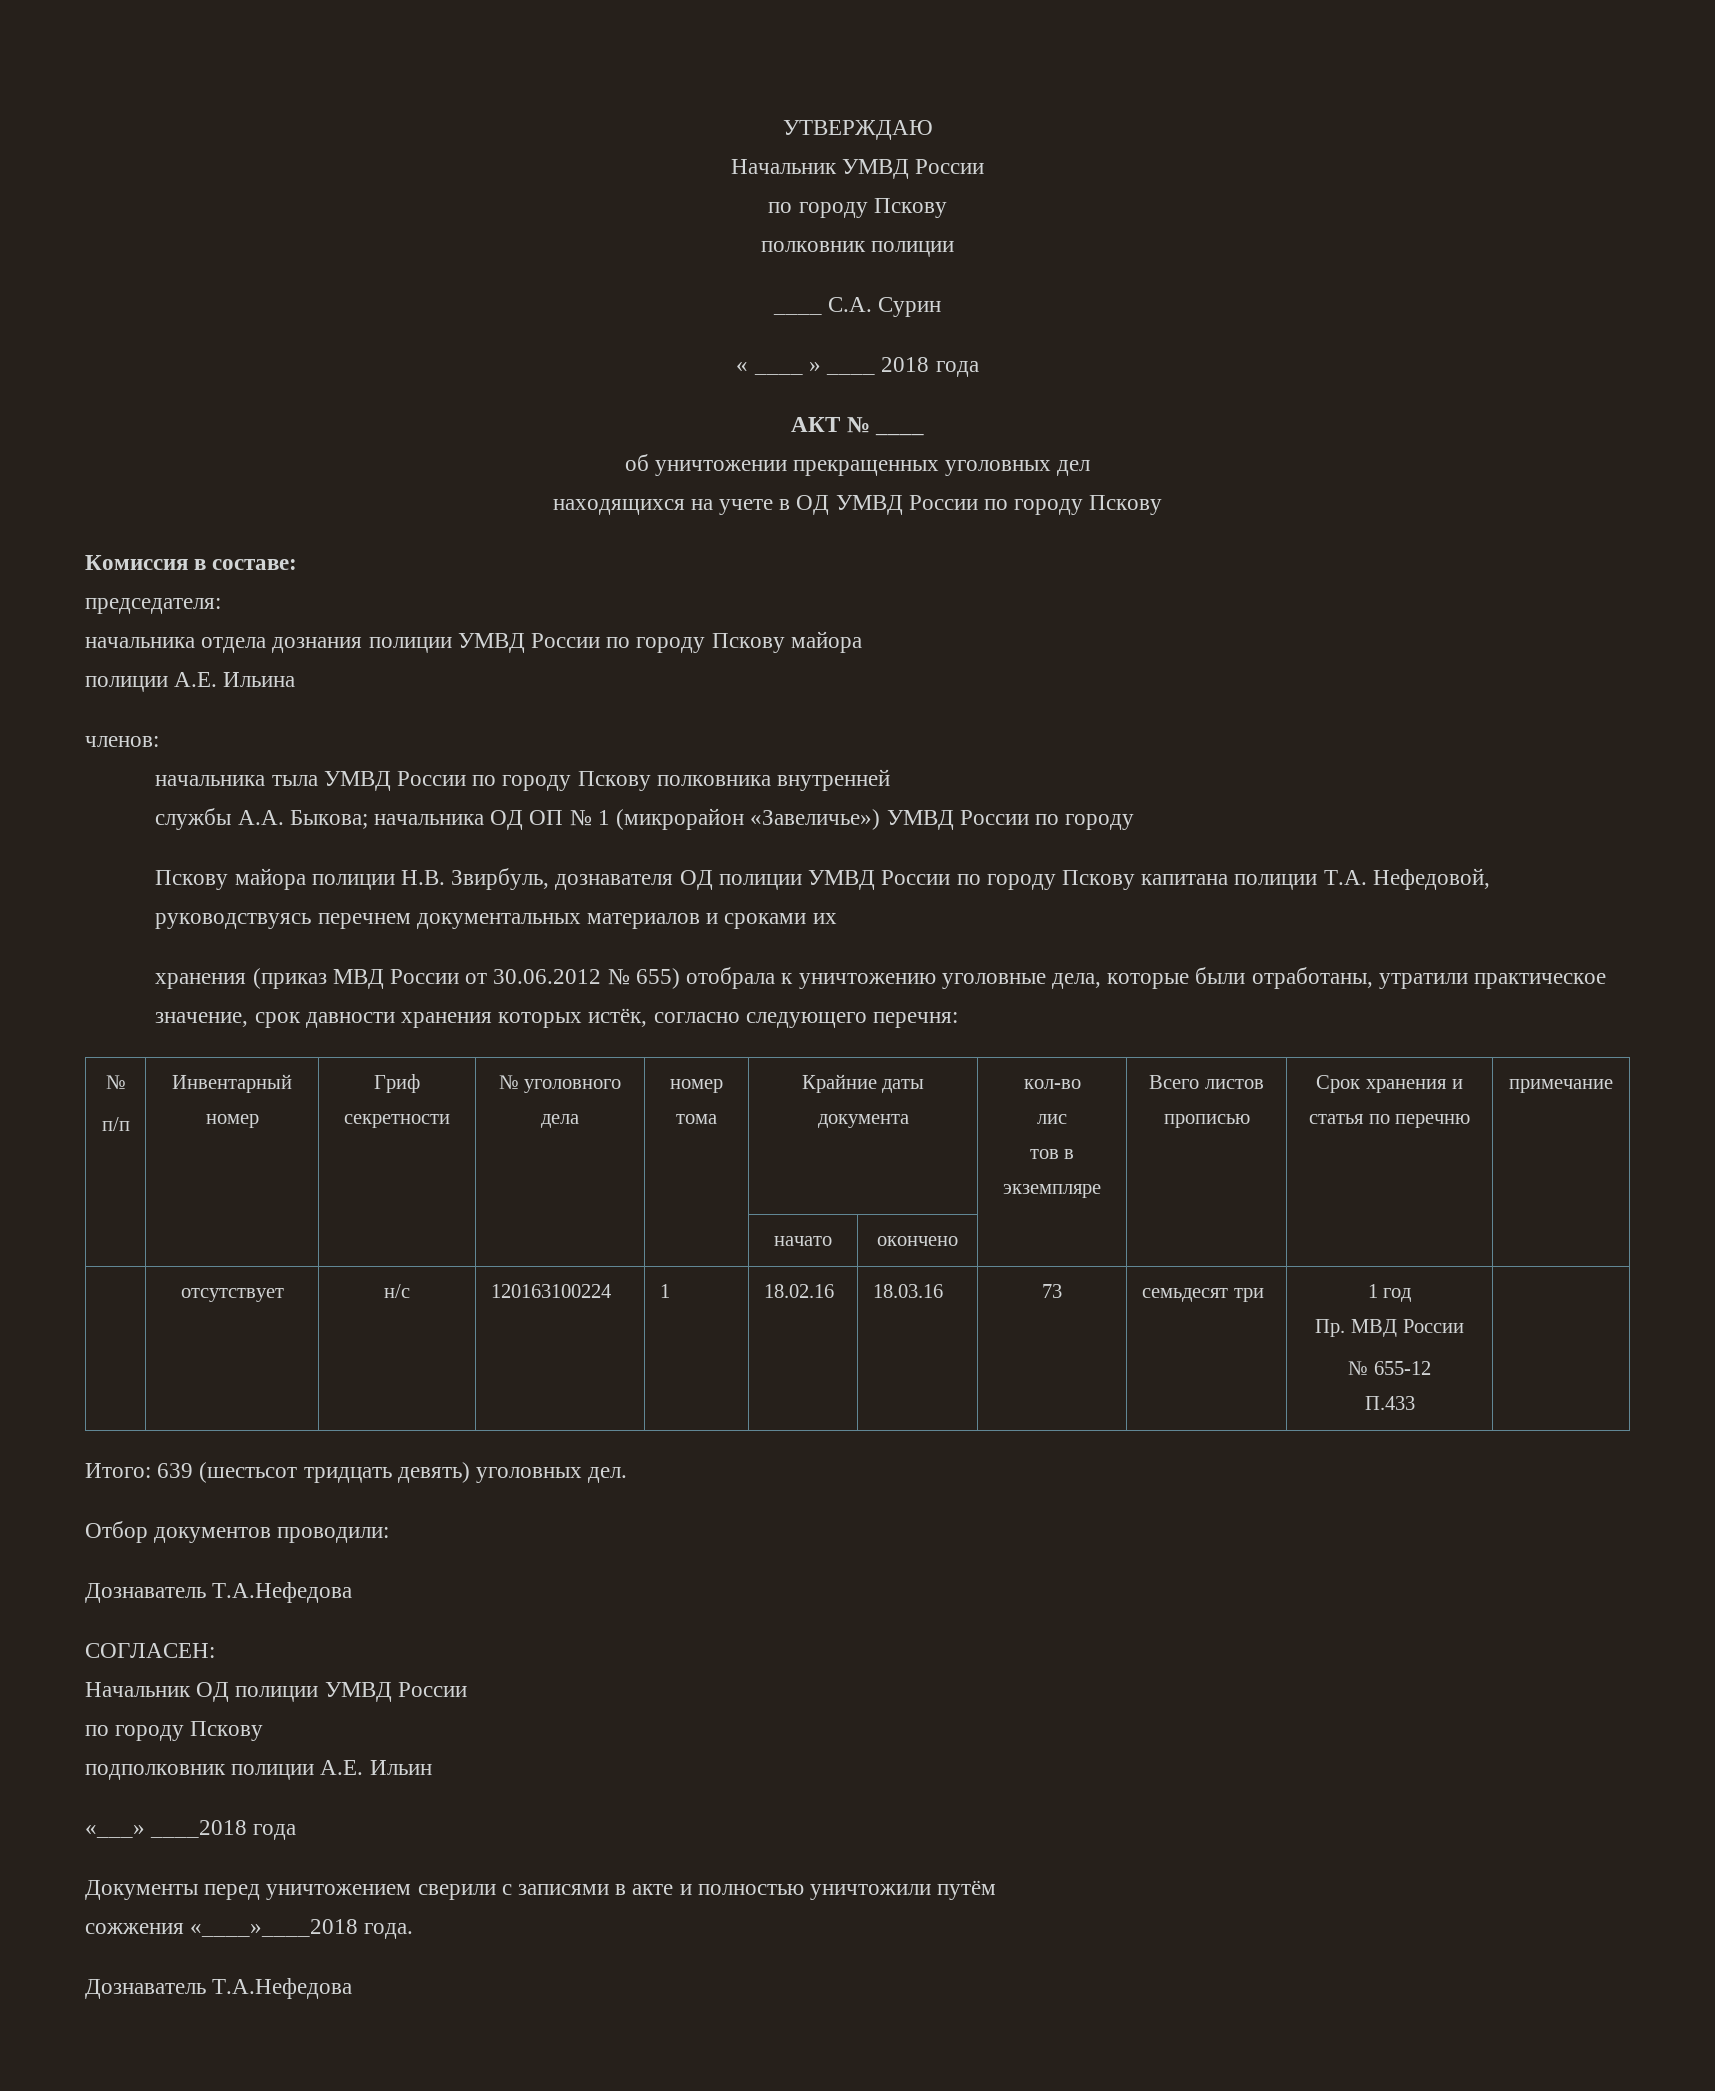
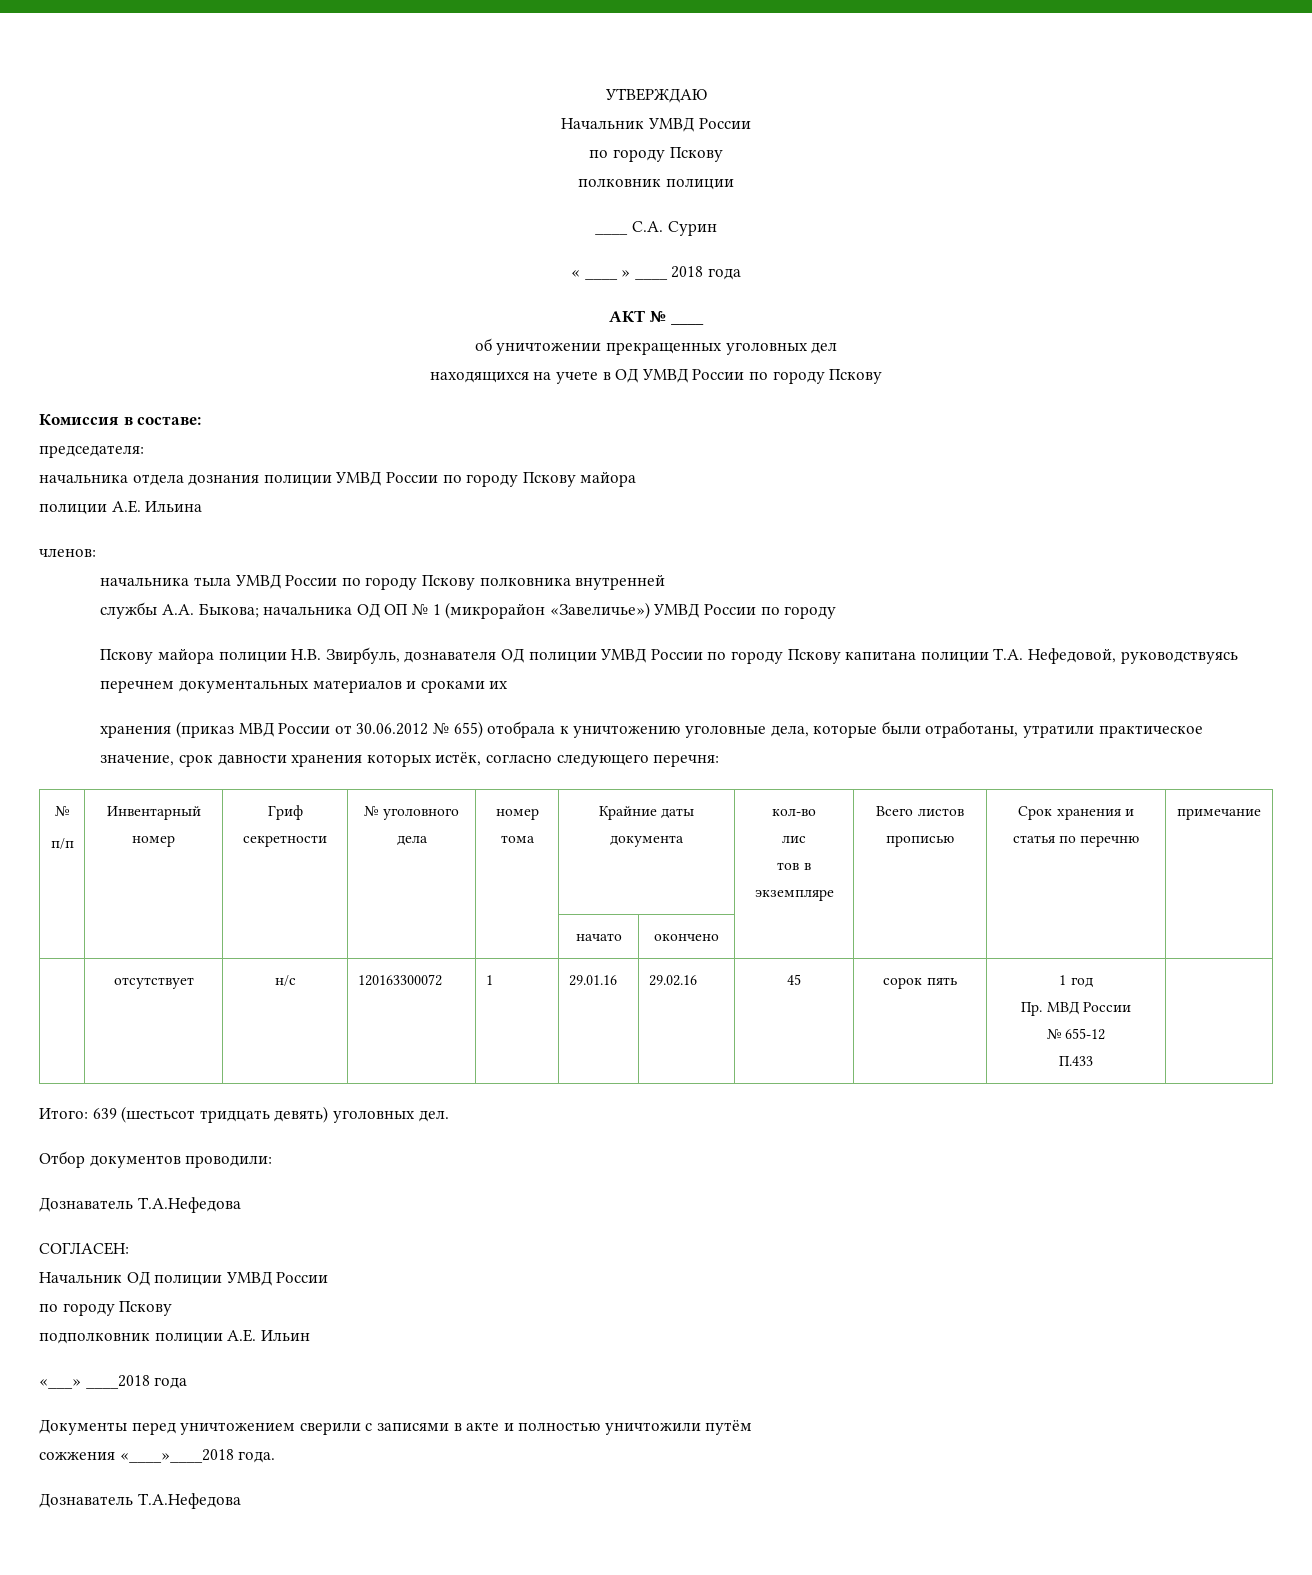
- | отсутствует | н/с | 120163100224 | 1 | 18.02.16 | 18.03.16 | 73 | семьдесят три | 1 год
+ | отсутствует | н/с | 120163300072 | 1 | 29.01.16 | 29.02.16 | 45 | сорок пять | 1 год

